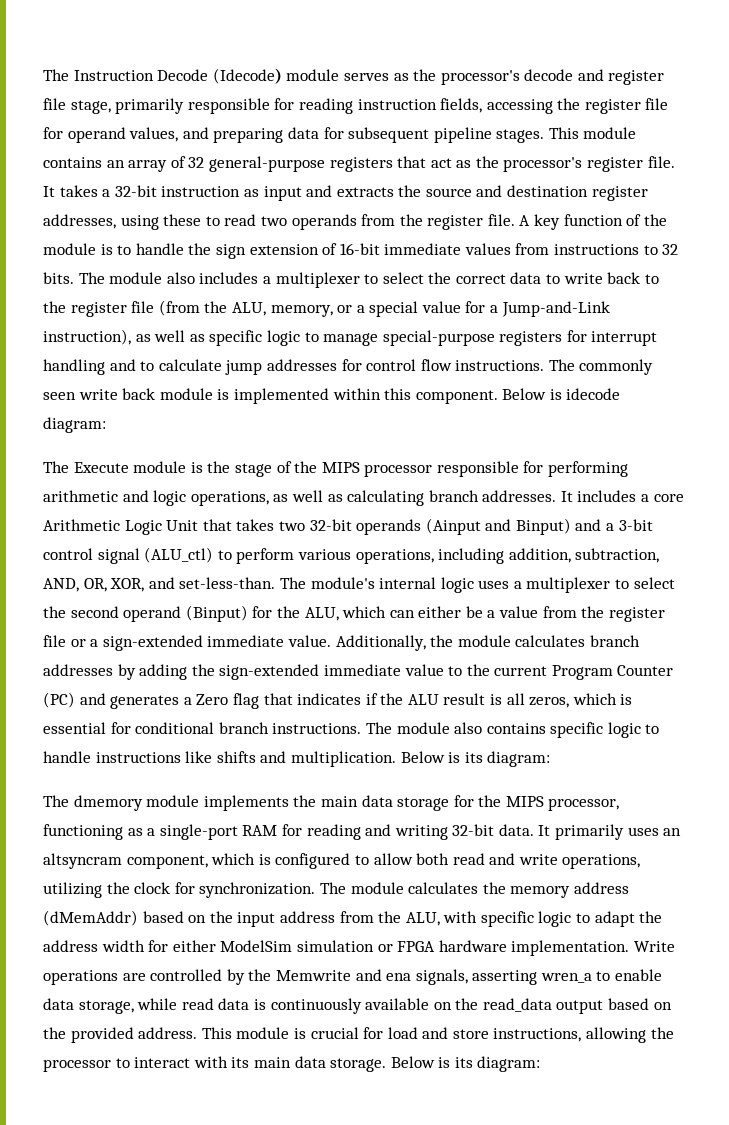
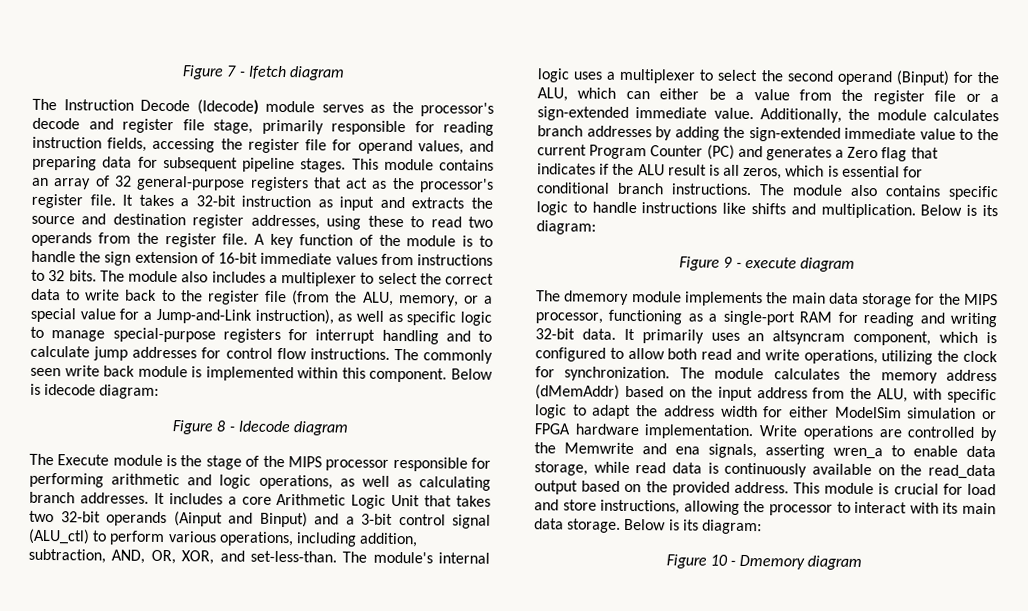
+ Figure 7 - Ifetch diagram
+ Figure 8 - Idecode diagram
+ Figure 9 - execute diagram
+ Figure 10 - Dmemory diagram

